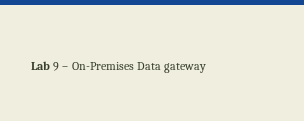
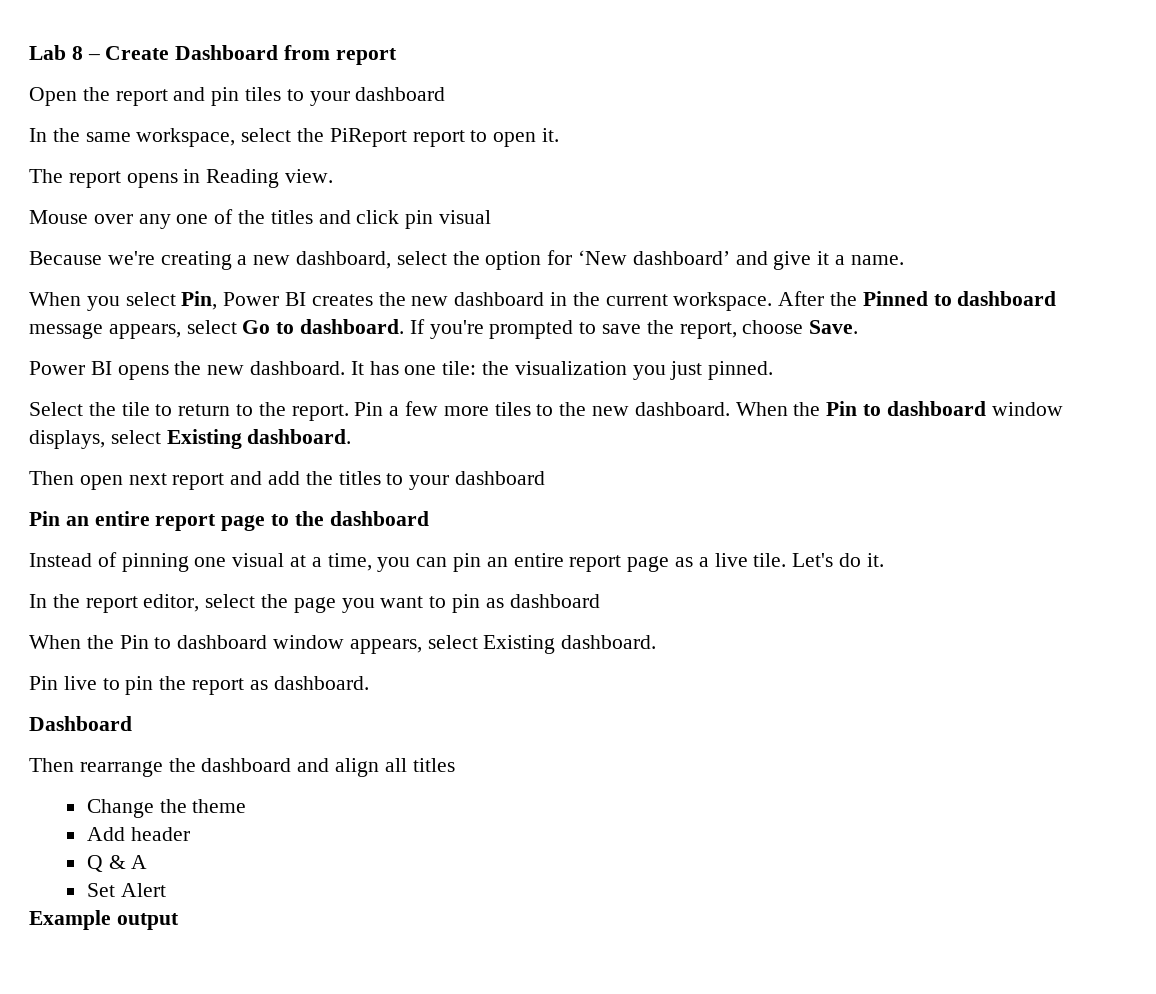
- Lab 9 – On-Premises Data gateway
+ Lab 8 – Create Dashboard from report
+ Open the report and pin tiles to your dashboard
+ In the same workspace, select the PiReport report to open it.
+ The report opens in Reading view.
+ Mouse over any one of the titles and click pin visual
+ Because we're creating a new dashboard, select the option for ‘New dashboard’ and give it a name.
+ When you select Pin, Power BI creates the new dashboard in the current workspace. After the Pinned to dashboard message appears, select Go to dashboard. If you're prompted to save the report, choose Save.
+ Power BI opens the new dashboard. It has one tile: the visualization you just pinned.
+ Select the tile to return to the report. Pin a few more tiles to the new dashboard. When the Pin to dashboard window displays, select Existing dashboard.
+ Then open next report and add the titles to your dashboard
+ Pin an entire report page to the dashboard
+ Instead of pinning one visual at a time, you can pin an entire report page as a live tile. Let's do it.
+ In the report editor, select the page you want to pin as dashboard
+ When the Pin to dashboard window appears, select Existing dashboard.
+ Pin live to pin the report as dashboard.
+ Dashboard
+ Then rearrange the dashboard and align all titles
+ Change the theme
+ Add header
+ Q & A
+ Set Alert
+ Example output

